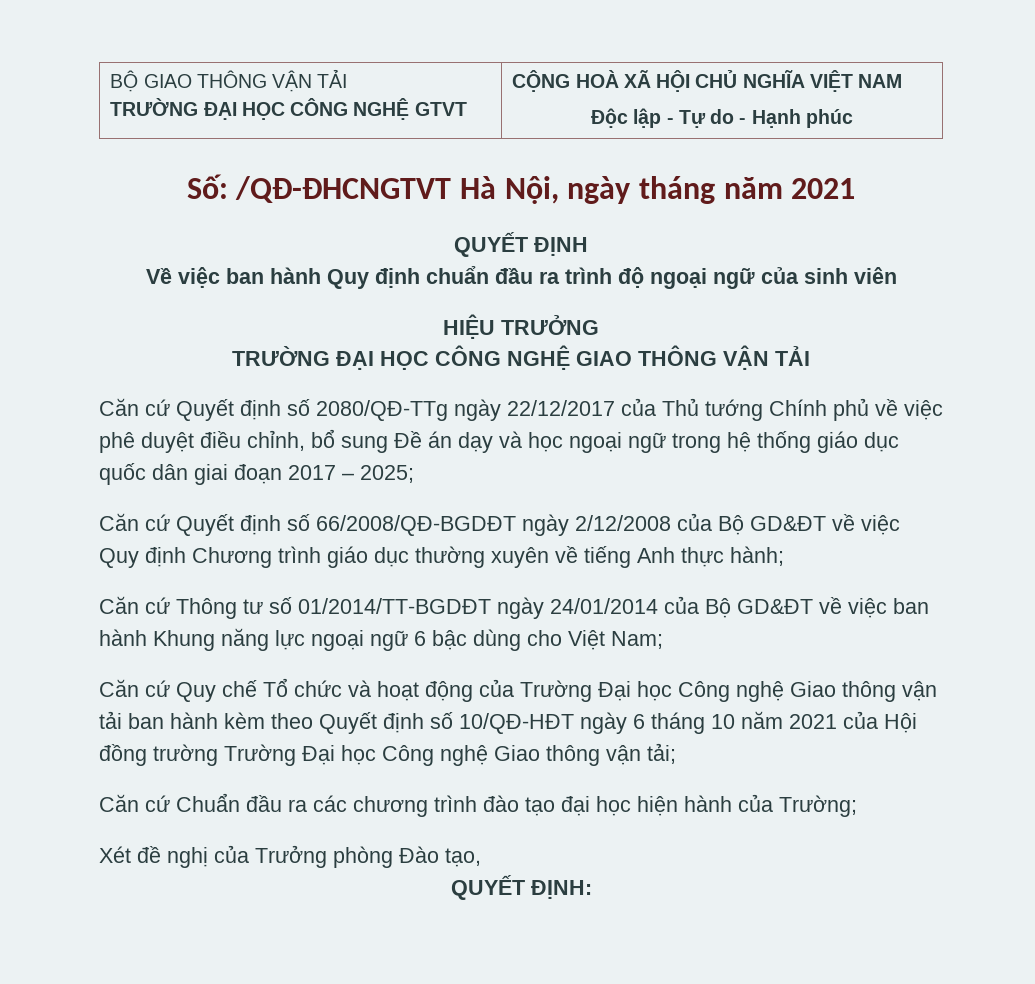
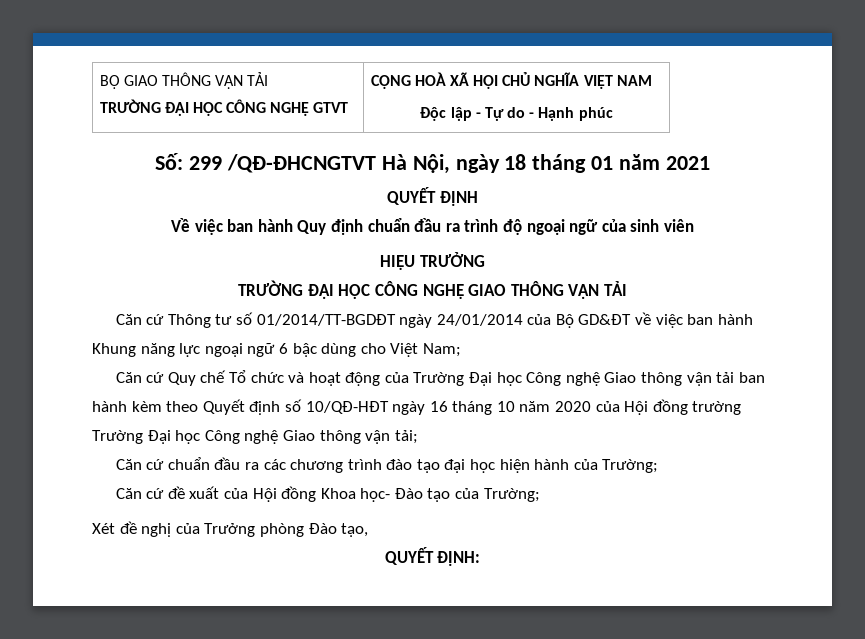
- Số: /QĐ-ĐHCNGTVT Hà Nội, ngày tháng năm 2021
+ Số: 299 /QĐ-ĐHCNGTVT Hà Nội, ngày 18 tháng 01 năm 2021
- Căn cứ Quyết định số 2080/QĐ-TTg ngày 22/12/2017 của Thủ tướng Chính phủ về việc phê duyệt điều chỉnh, bổ sung Đề án dạy và học ngoại ngữ trong hệ thống giáo dục quốc dân giai đoạn 2017 – 2025;
- Căn cứ Quyết định số 66/2008/QĐ-BGDĐT ngày 2/12/2008 của Bộ GD&ĐT về việc Quy định Chương trình giáo dục thường xuyên về tiếng Anh thực hành;
- Căn cứ Quy chế Tổ chức và hoạt động của Trường Đại học Công nghệ Giao thông vận tải ban hành kèm theo Quyết định số 10/QĐ-HĐT ngày 6 tháng 10 năm 2021 của Hội đồng trường Trường Đại học Công nghệ Giao thông vận tải;
+ Căn cứ Quy chế Tổ chức và hoạt động của Trường Đại học Công nghệ Giao thông vận tải ban hành kèm theo Quyết định số 10/QĐ-HĐT ngày 16 tháng 10 năm 2020 của Hội đồng trường Trường Đại học Công nghệ Giao thông vận tải;
- Căn cứ Chuẩn đầu ra các chương trình đào tạo đại học hiện hành của Trường;
+ Căn cứ chuẩn đầu ra các chương trình đào tạo đại học hiện hành của Trường;
+ Căn cứ đề xuất của Hội đồng Khoa học- Đào tạo của Trường;

